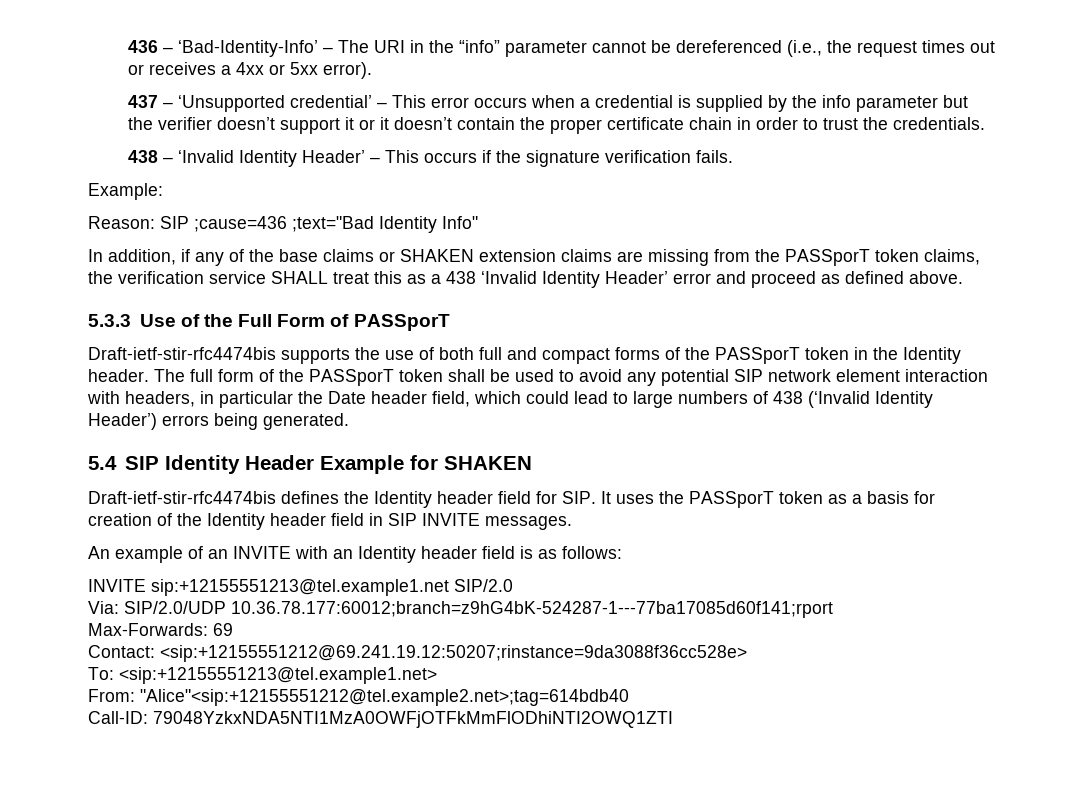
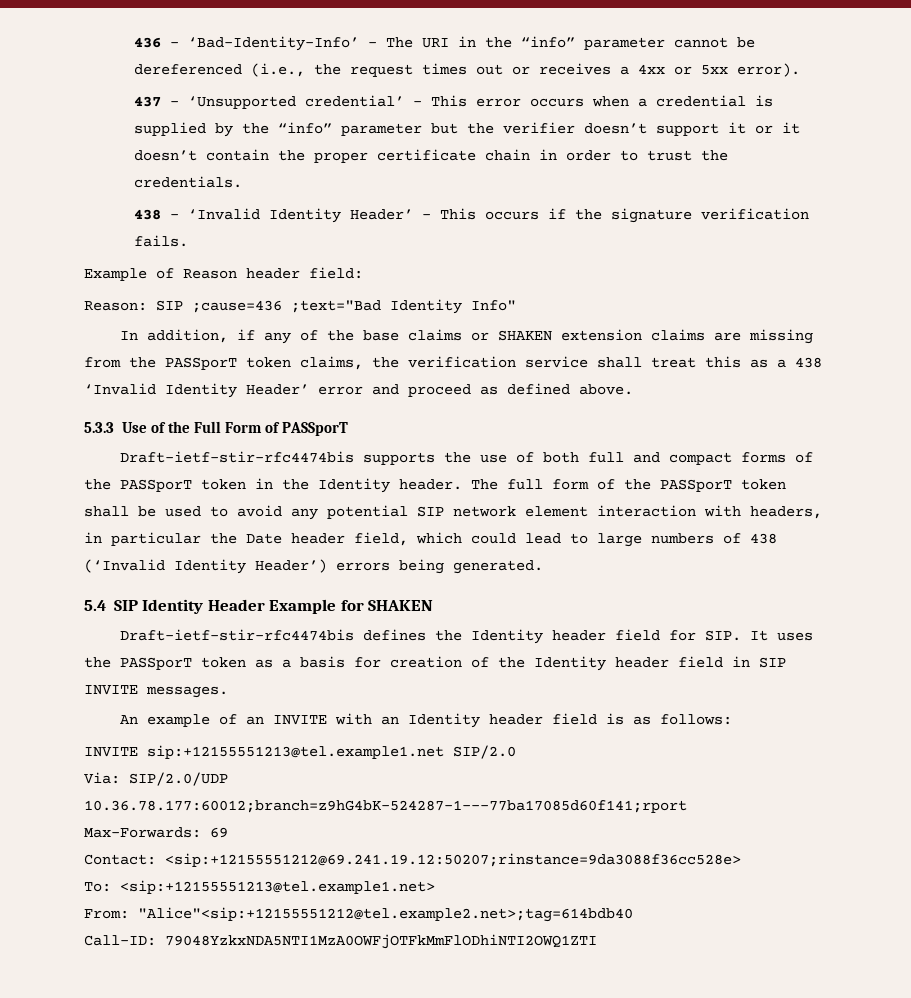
- 437 – ‘Unsupported credential’ – This error occurs when a credential is supplied by the info parameter but the verifier doesn’t support it or it doesn’t contain the proper certificate chain in order to trust the credentials.
+ 437 – ‘Unsupported credential’ – This error occurs when a credential is supplied by the “info” parameter but the verifier doesn’t support it or it doesn’t contain the proper certificate chain in order to trust the credentials.
- Example:
+ Example of Reason header field:
- In addition, if any of the base claims or SHAKEN extension claims are missing from the PASSporT token claims, the verification service SHALL treat this as a 438 ‘Invalid Identity Header’ error and proceed as defined above.
+ In addition, if any of the base claims or SHAKEN extension claims are missing from the PASSporT token claims, the verification service shall treat this as a 438 ‘Invalid Identity Header’ error and proceed as defined above.

